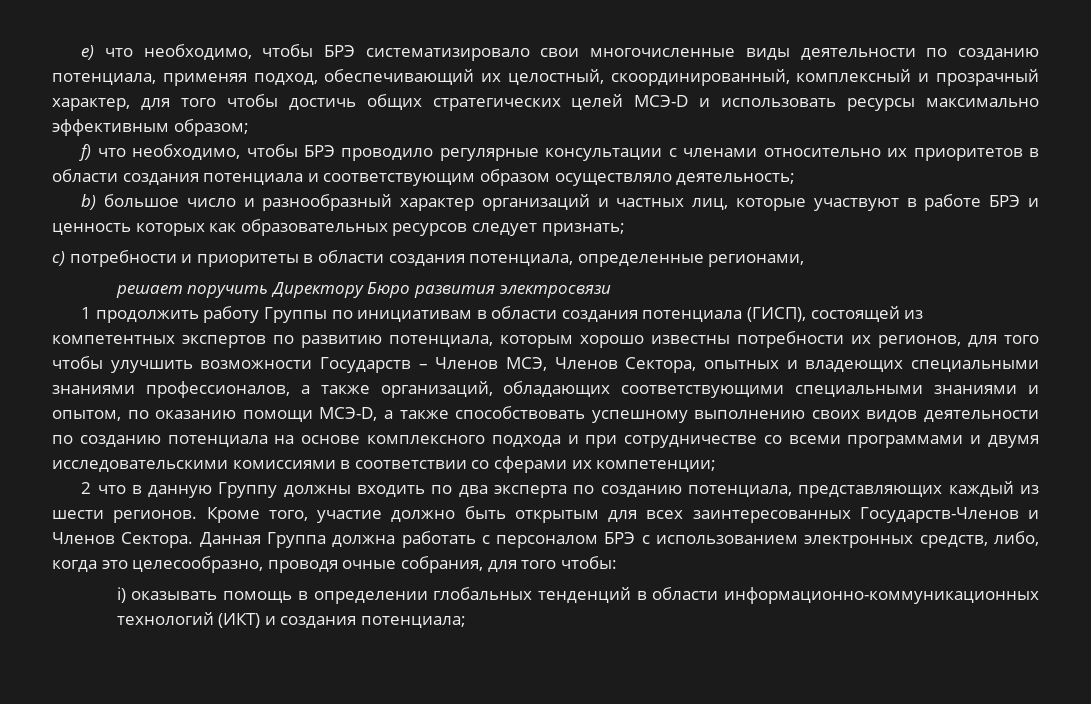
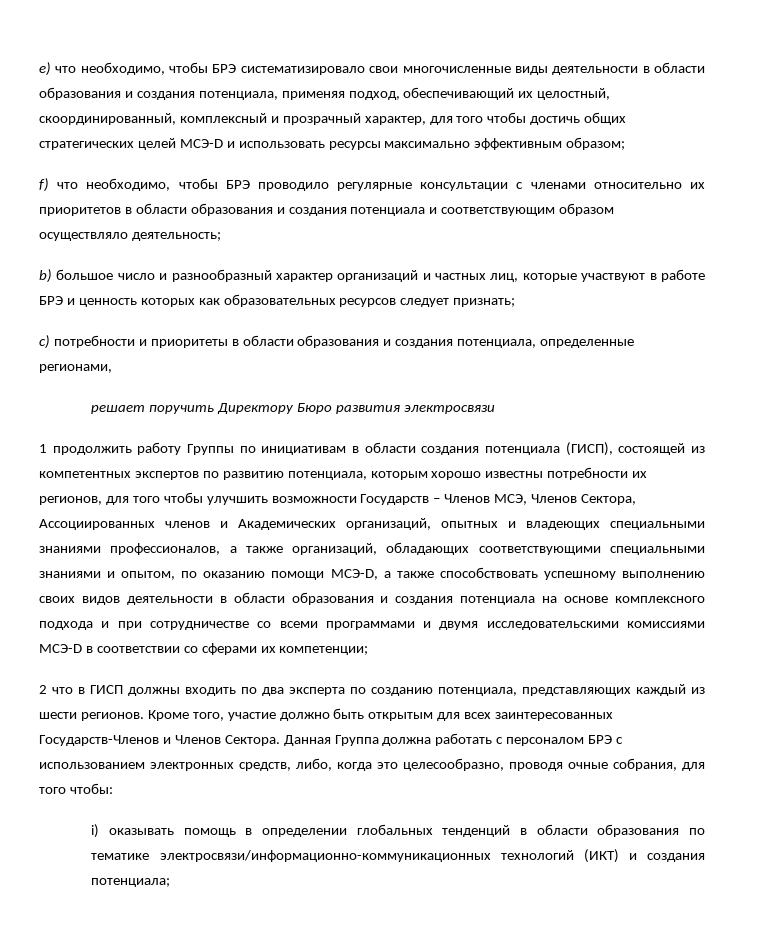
- e) что необходимо, чтобы БРЭ систематизировало свои многочисленные виды деятельности по созданию потенциала, применяя подход, обеспечивающий их целостный, скоординированный, комплексный и прозрачный характер, для того чтобы достичь общих стратегических целей МСЭ-D и использовать ресурсы максимально эффективным образом;
+ e) что необходимо, чтобы БРЭ систематизировало свои многочисленные виды деятельности в области образования и создания потенциала, применяя подход, обеспечивающий их целостный, скоординированный, комплексный и прозрачный характер, для того чтобы достичь общих стратегических целей МСЭ-D и использовать ресурсы максимально эффективным образом;
- f) что необходимо, чтобы БРЭ проводило регулярные консультации с членами относительно их приоритетов в области создания потенциала и соответствующим образом осуществляло деятельность;
+ f) что необходимо, чтобы БРЭ проводило регулярные консультации с членами относительно их приоритетов в области образования и создания потенциала и соответствующим образом осуществляло деятельность;
- c) потребности и приоритеты в области создания потенциала, определенные регионами,
+ c) потребности и приоритеты в области образования и создания потенциала, определенные регионами,
- 1 продолжить работу Группы по инициативам в области создания потенциала (ГИСП), состоящей из компетентных экспертов по развитию потенциала, которым хорошо известны потребности их регионов, для того чтобы улучшить возможности Государств – Членов МСЭ, Членов Сектора, опытных и владеющих специальными знаниями профессионалов, а также организаций, обладающих соответствующими специальными знаниями и опытом, по оказанию помощи МСЭ-D, а также способствовать успешному выполнению своих видов деятельности по созданию потенциала на основе комплексного подхода и при сотрудничестве со всеми программами и двумя исследовательскими комиссиями в соответствии со сферами их компетенции;
+ 1 продолжить работу Группы по инициативам в области создания потенциала (ГИСП), состоящей из компетентных экспертов по развитию потенциала, которым хорошо известны потребности их регионов, для того чтобы улучшить возможности Государств – Членов МСЭ, Членов Сектора, Ассоциированных членов и Академических организаций, опытных и владеющих специальными знаниями профессионалов, а также организаций, обладающих соответствующими специальными знаниями и опытом, по оказанию помощи МСЭ-D, а также способствовать успешному выполнению своих видов деятельности в области образования и создания потенциала на основе комплексного подхода и при сотрудничестве со всеми программами и двумя исследовательскими комиссиями МСЭ-D в соответствии со сферами их компетенции;
- 2 что в данную Группу должны входить по два эксперта по созданию потенциала, представляющих каждый из шести регионов.
+ 2 что в ГИСП должны входить по два эксперта по созданию потенциала, представляющих каждый из шести регионов.
- i) оказывать помощь в определении глобальных тенденций в области информационно-коммуникационных технологий (ИКТ) и создания потенциала;
+ i) оказывать помощь в определении глобальных тенденций в области образования по тематике электросвязи/информационно-коммуникационных технологий (ИКТ) и создания потенциала;

